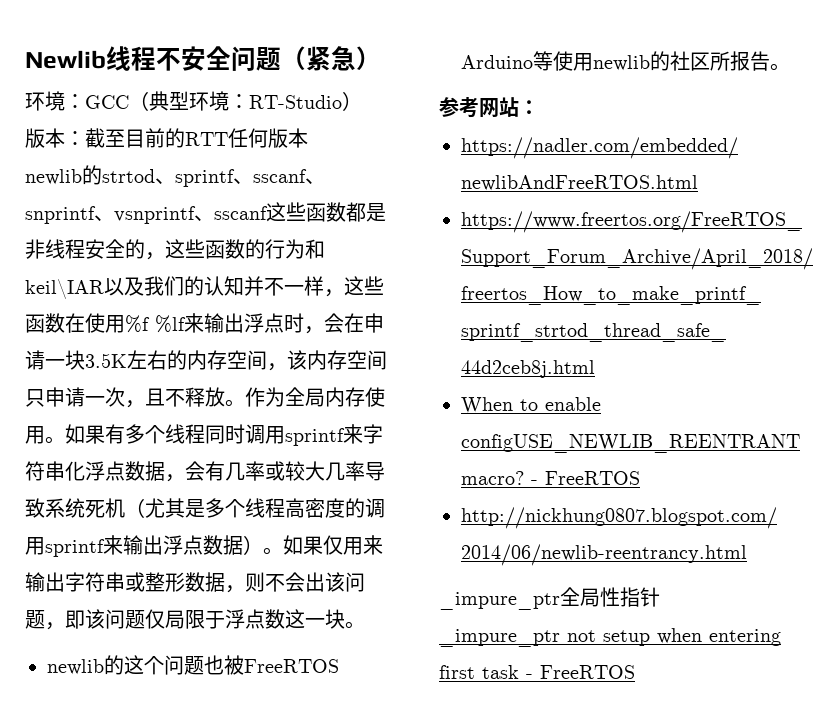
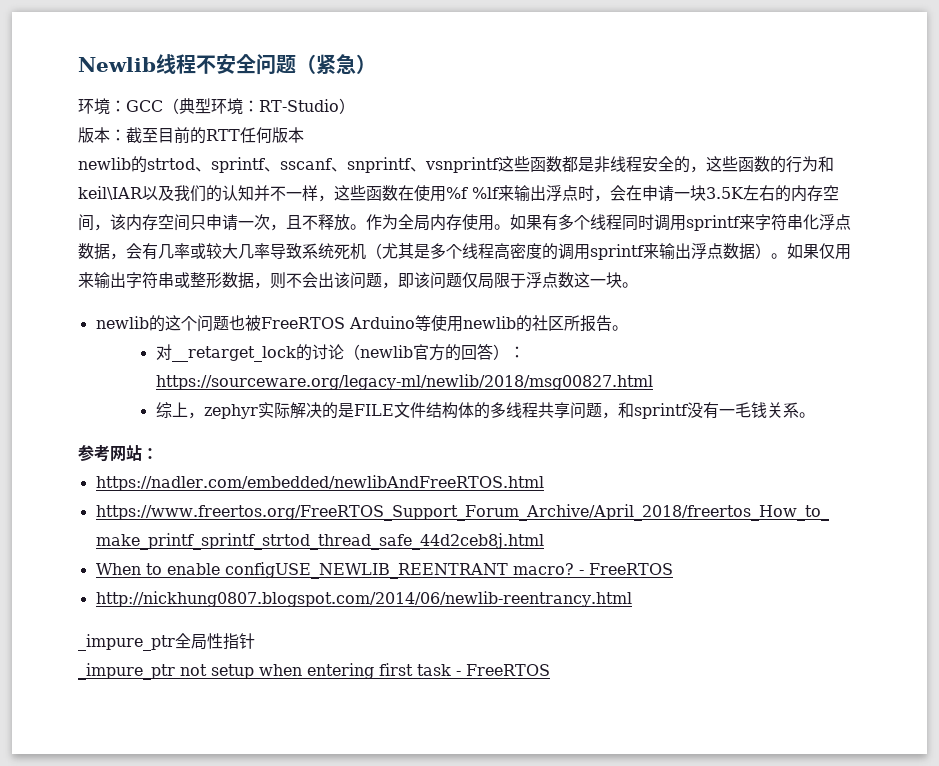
- newlib的strtod、sprintf、sscanf、snprintf、vsnprintf、sscanf这些函数都是非线程安全的，这些函数的行为和keil\IAR以及我们的认知并不一样，这些函数在使用%f %lf来输出浮点时，会在申请一块3.5K左右的内存空间，该内存空间只申请一次，且不释放。
+ newlib的strtod、sprintf、sscanf、snprintf、vsnprintf这些函数都是非线程安全的，这些函数的行为和keil\IAR以及我们的认知并不一样，这些函数在使用%f %lf来输出浮点时，会在申请一块3.5K左右的内存空间，该内存空间只申请一次，且不释放。
+ 对__retarget_lock的讨论（newlib官方的回答）：https://sourceware.org/legacy-ml/newlib/2018/msg00827.html
+ 综上，zephyr实际解决的是FILE文件结构体的多线程共享问题，和sprintf没有一毛钱关系。

